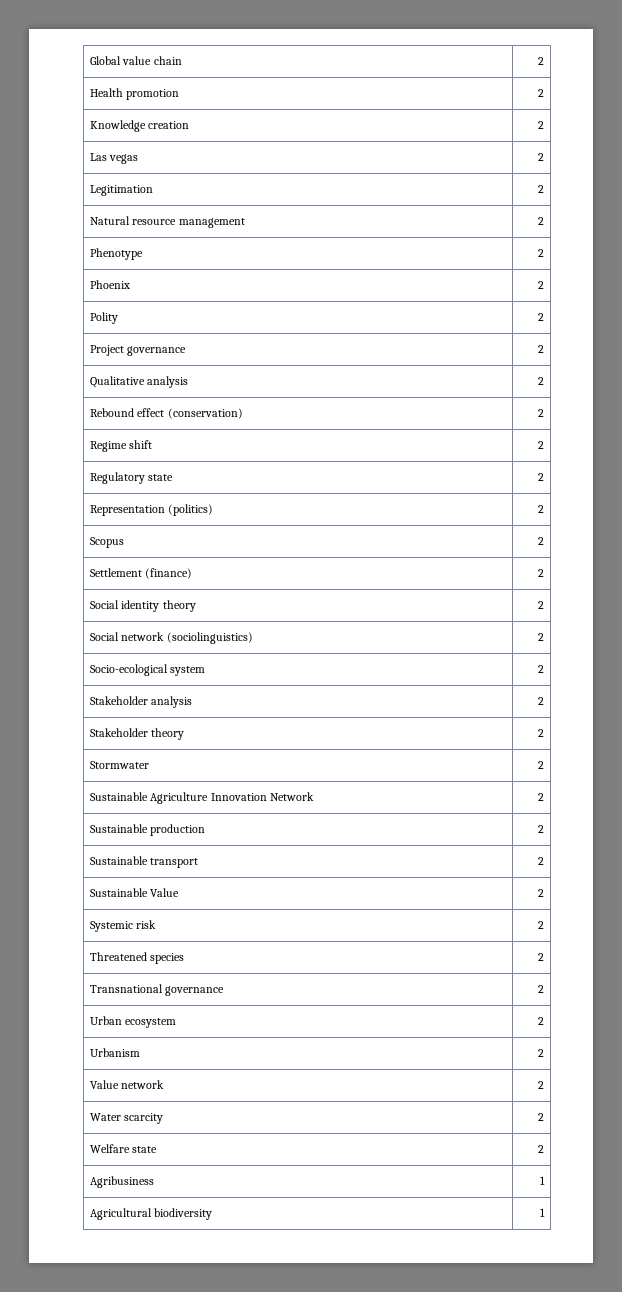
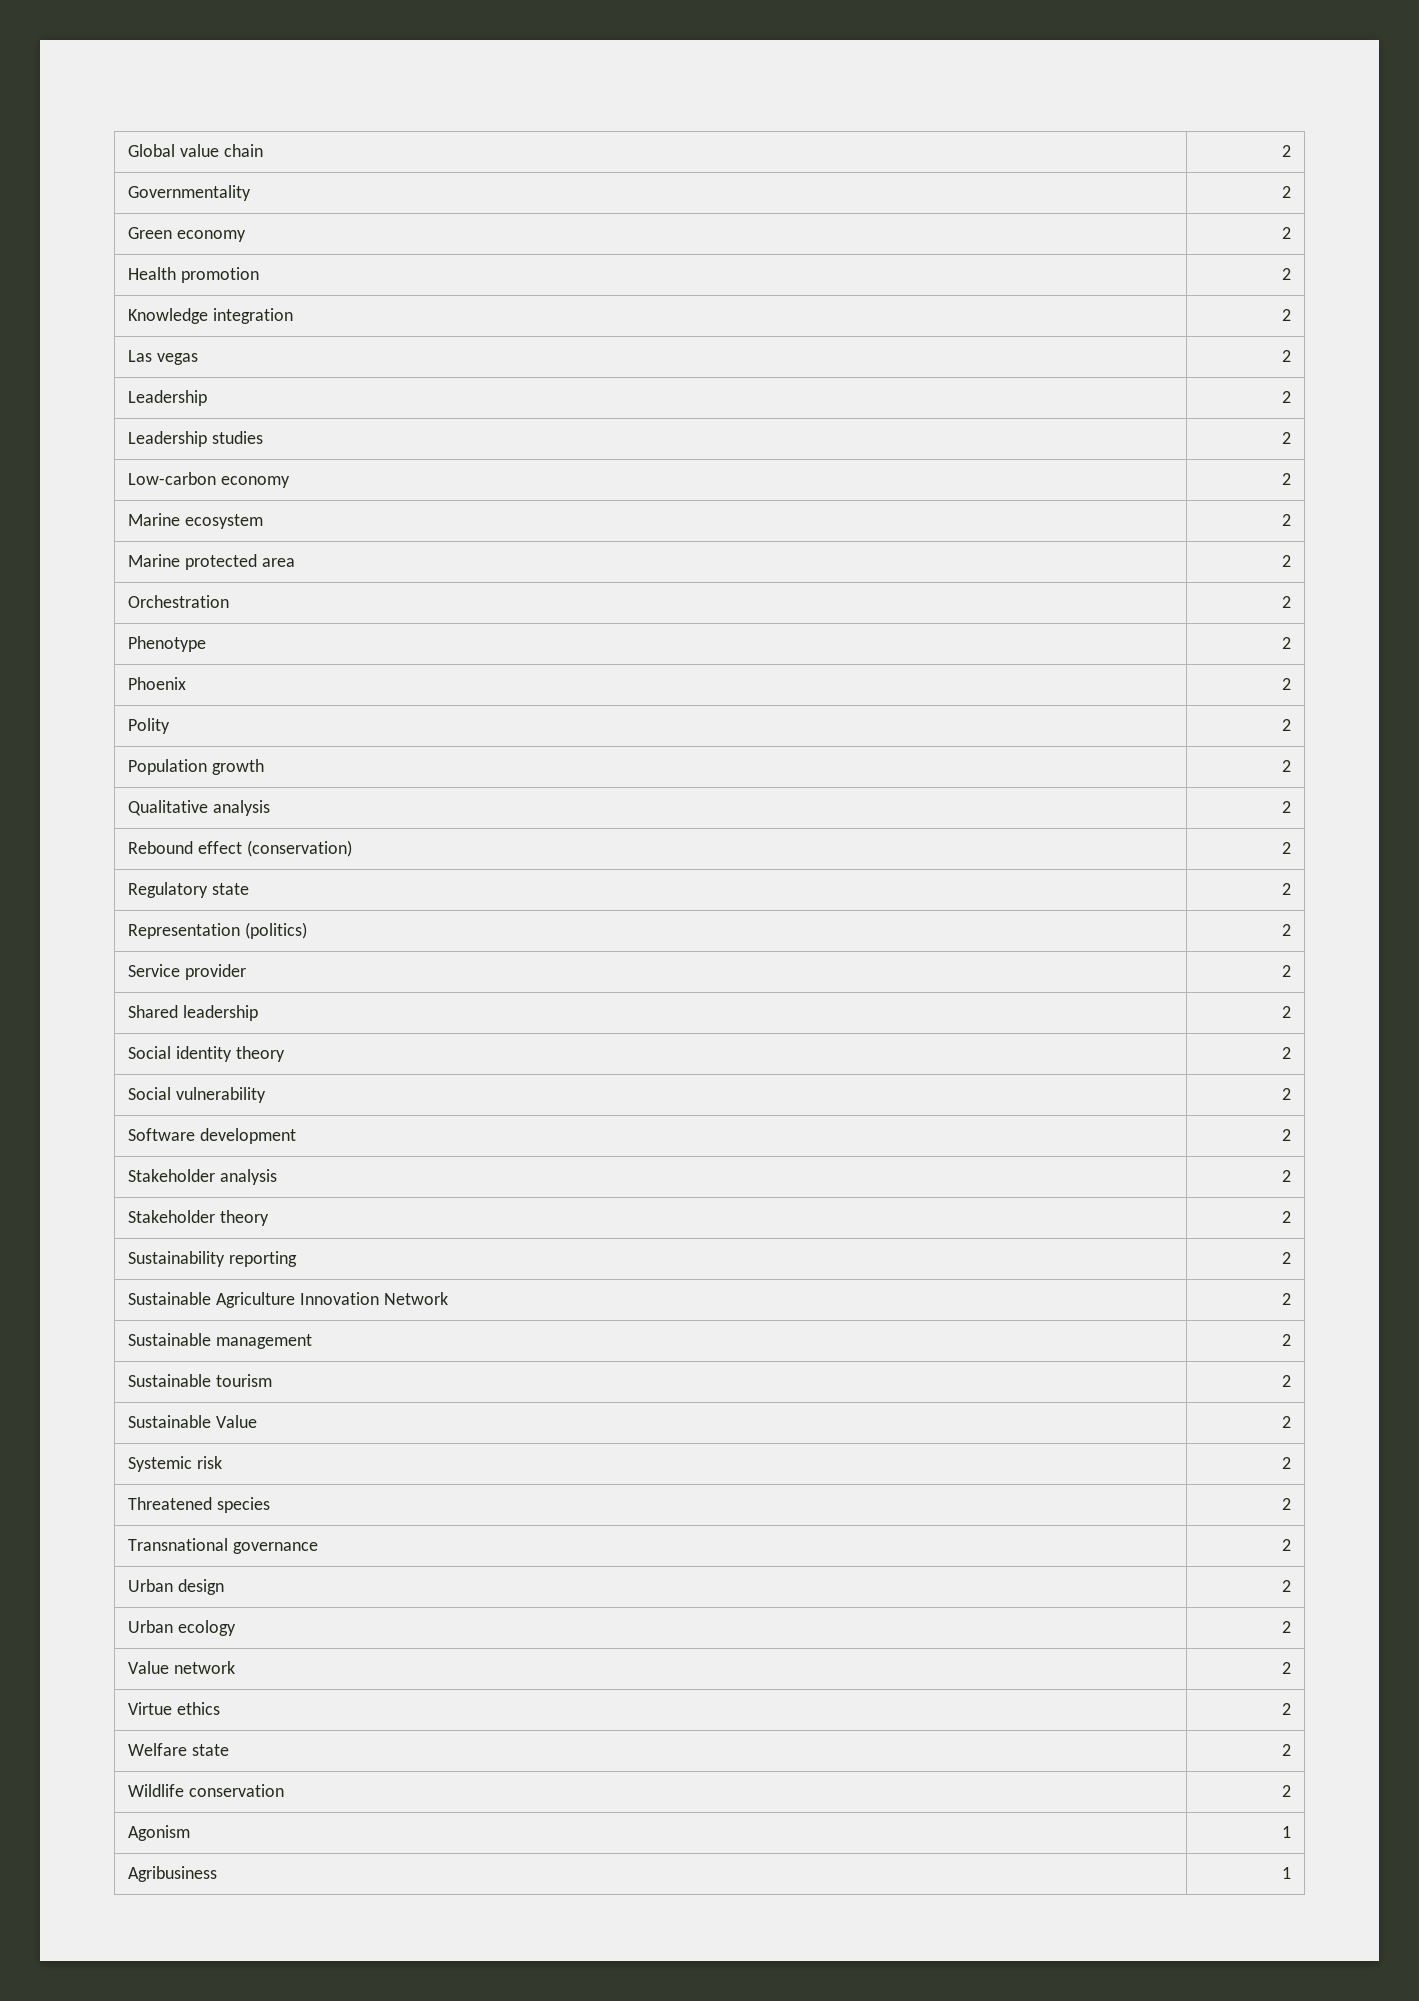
+ Governmentality | 2
+ Green economy | 2
- Knowledge creation | 2
+ Knowledge integration | 2
- Legitimation | 2
- Natural resource management | 2
+ Leadership | 2
+ Leadership studies | 2
+ Low-carbon economy | 2
+ Marine ecosystem | 2
+ Marine protected area | 2
+ Orchestration | 2
- Project governance | 2
+ Population growth | 2
- Regime shift | 2
- Scopus | 2
- Settlement (finance) | 2
+ Service provider | 2
+ Shared leadership | 2
- Social network (sociolinguistics) | 2
- Socio-ecological system | 2
+ Social vulnerability | 2
+ Software development | 2
- Stormwater | 2
+ Sustainability reporting | 2
- Sustainable production | 2
- Sustainable transport | 2
+ Sustainable management | 2
+ Sustainable tourism | 2
- Urban ecosystem | 2
- Urbanism | 2
+ Urban design | 2
+ Urban ecology | 2
- Water scarcity | 2
+ Virtue ethics | 2
+ Wildlife conservation | 2
+ Agonism | 1
- Agricultural biodiversity | 1

